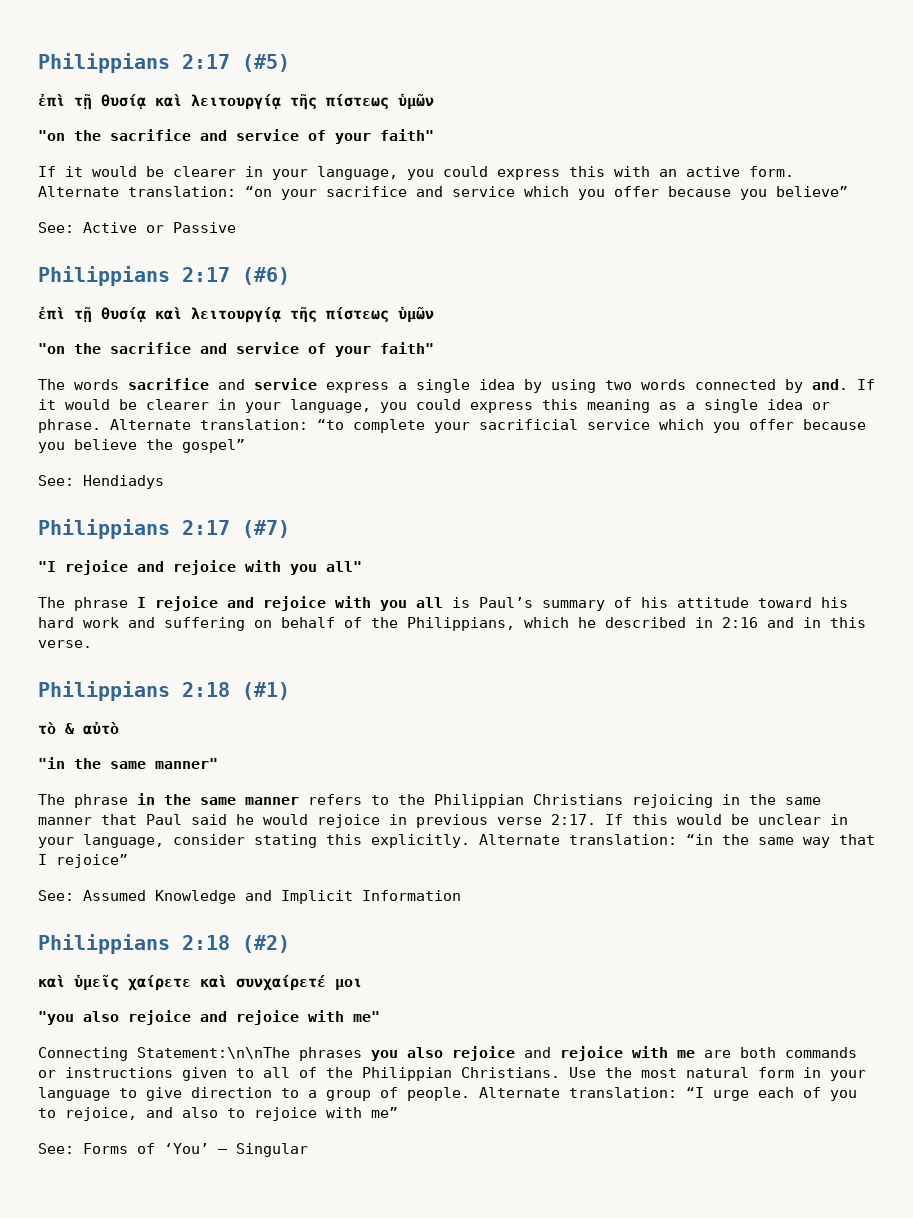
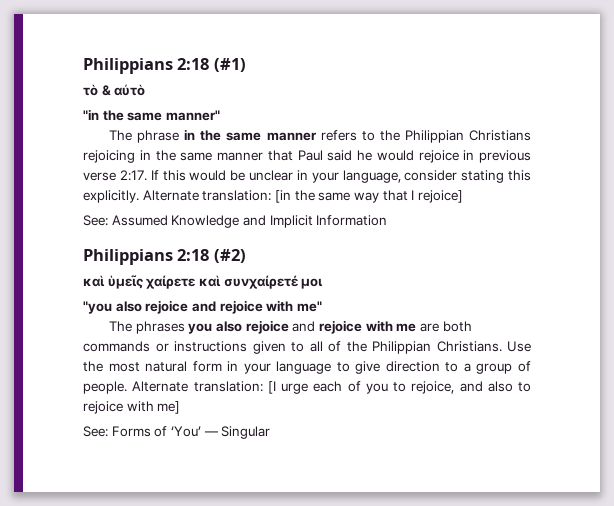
- Philippians 2:17 (#5)
- ἐπὶ τῇ θυσίᾳ καὶ λειτουργίᾳ τῆς πίστεως ὑμῶν
- "on the sacrifice and service of your faith"
- If it would be clearer in your language, you could express this with an active form. Alternate translation: “on your sacrifice and service which you offer because you believe”
- See: Active or Passive
- Philippians 2:17 (#6)
- ἐπὶ τῇ θυσίᾳ καὶ λειτουργίᾳ τῆς πίστεως ὑμῶν
- "on the sacrifice and service of your faith"
- The words sacrifice and service express a single idea by using two words connected by and. If it would be clearer in your language, you could express this meaning as a single idea or phrase. Alternate translation: “to complete your sacrificial service which you offer because you believe the gospel”
- See: Hendiadys
- Philippians 2:17 (#7)
- "I rejoice and rejoice with you all"
- The phrase I rejoice and rejoice with you all is Paul’s summary of his attitude toward his hard work and suffering on behalf of the Philippians, which he described in 2:16 and in this verse.
- Alternate translation: “in the same way that I rejoice”
+ Alternate translation: [in the same way that I rejoice]
- Connecting Statement:\n\nThe phrases you also rejoice and rejoice with me are both commands or instructions given to all of the Philippian Christians.
+ The phrases you also rejoice and rejoice with me are both commands or instructions given to all of the Philippian Christians.
- Alternate translation: “I urge each of you to rejoice, and also to rejoice with me”
+ Alternate translation: [I urge each of you to rejoice, and also to rejoice with me]

